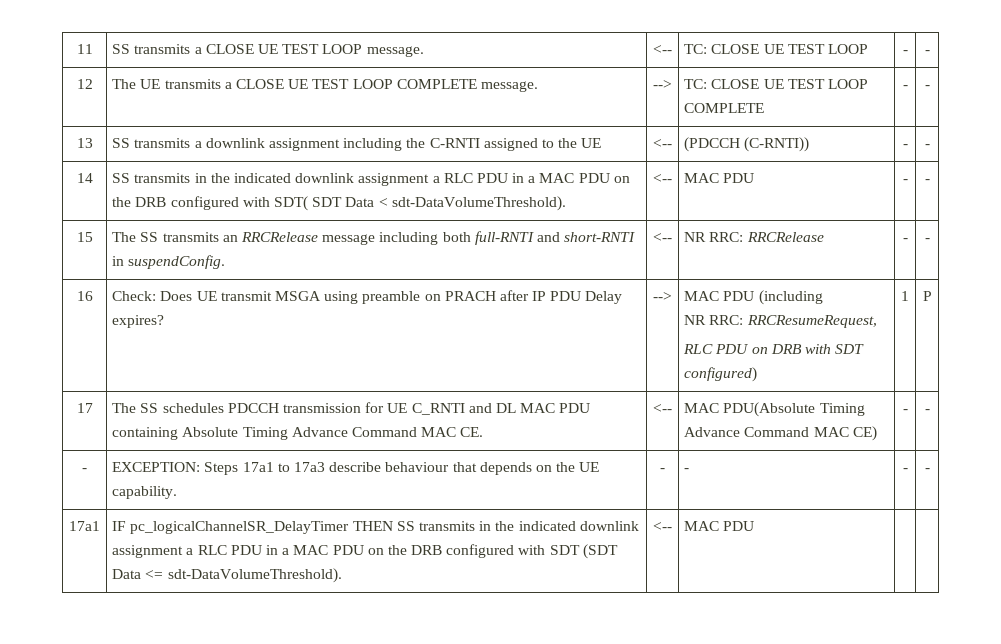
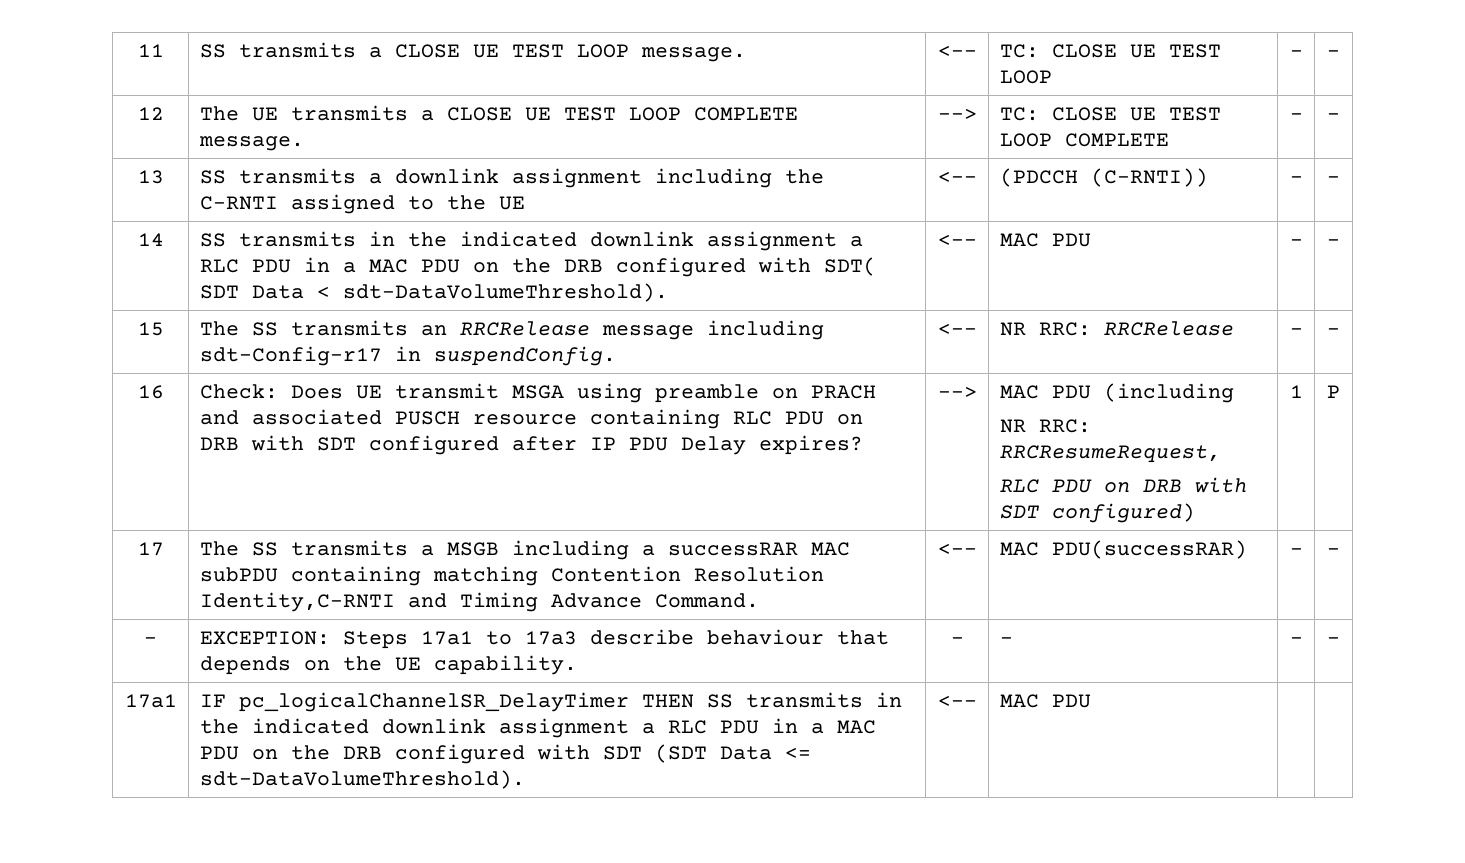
- 15 | The SS transmits an RRCRelease message including both full-RNTI and short-RNTI in suspendConfig. | <-- | NR RRC: RRCRelease | - | -
+ 15 | The SS transmits an RRCRelease message including sdt-Config-r17 in suspendConfig. | <-- | NR RRC: RRCRelease | - | -
- Check: Does UE transmit MSGA using preamble on PRACH after IP PDU Delay expires?
+ Check: Does UE transmit MSGA using preamble on PRACH and associated PUSCH resource containing RLC PDU on DRB with SDT configured after IP PDU Delay expires?
- 17 | The SS schedules PDCCH transmission for UE C_RNTI and DL MAC PDU containing Absolute Timing Advance Command MAC CE. | <-- | MAC PDU(Absolute Timing Advance Command MAC CE) | - | -
+ 17 | The SS transmits a MSGB including a successRAR MAC subPDU containing matching Contention Resolution Identity,C-RNTI and Timing Advance Command. | <-- | MAC PDU(successRAR) | - | -

